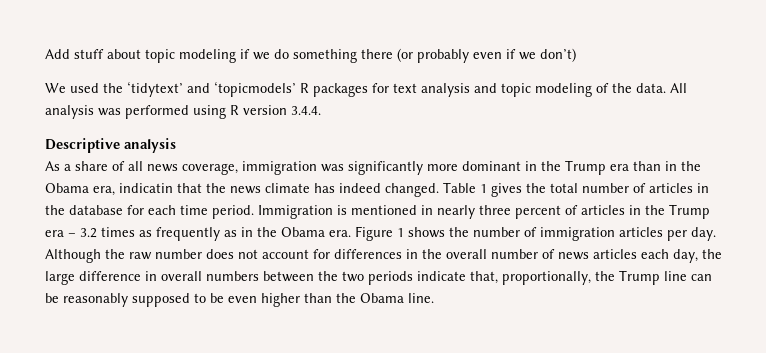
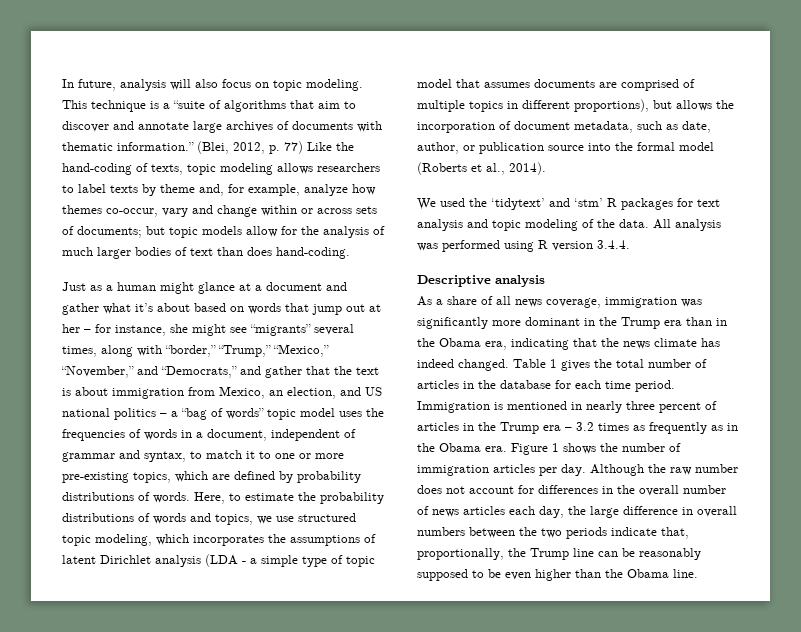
- Add stuff about topic modeling if we do something there (or probably even if we don’t)
+ In future, analysis will also focus on topic modeling. This technique is a “suite of algorithms that aim to discover and annotate large archives of documents with thematic information.” (Blei, 2012, p. 77) Like the hand-coding of texts, topic modeling allows researchers to label texts by theme and, for example, analyze how themes co-occur, vary and change within or across sets of documents; but topic models allow for the analysis of much larger bodies of text than does hand-coding.
+ Just as a human might glance at a document and gather what it’s about based on words that jump out at her – for instance, she might see “migrants” several times, along with “border,” “Trump,” “Mexico,” “November,” and “Democrats,” and gather that the text is about immigration from Mexico, an election, and US national politics – a “bag of words” topic model uses the frequencies of words in a document, independent of grammar and syntax, to match it to one or more pre-existing topics, which are defined by probability distributions of words. Here, to estimate the probability distributions of words and topics, we use structured topic modeling, which incorporates the assumptions of latent Dirichlet analysis (LDA - a simple type of topic model that assumes documents are comprised of multiple topics in different proportions), but allows the incorporation of document metadata, such as date, author, or publication source into the formal model (Roberts et al., 2014).
- We used the ‘tidytext’ and ‘topicmodels’ R packages for text analysis and topic modeling of the data.
+ We used the ‘tidytext’ and ‘stm’ R packages for text analysis and topic modeling of the data.
- As a share of all news coverage, immigration was significantly more dominant in the Trump era than in the Obama era, indicatin that the news climate has indeed changed.
+ As a share of all news coverage, immigration was significantly more dominant in the Trump era than in the Obama era, indicating that the news climate has indeed changed.

